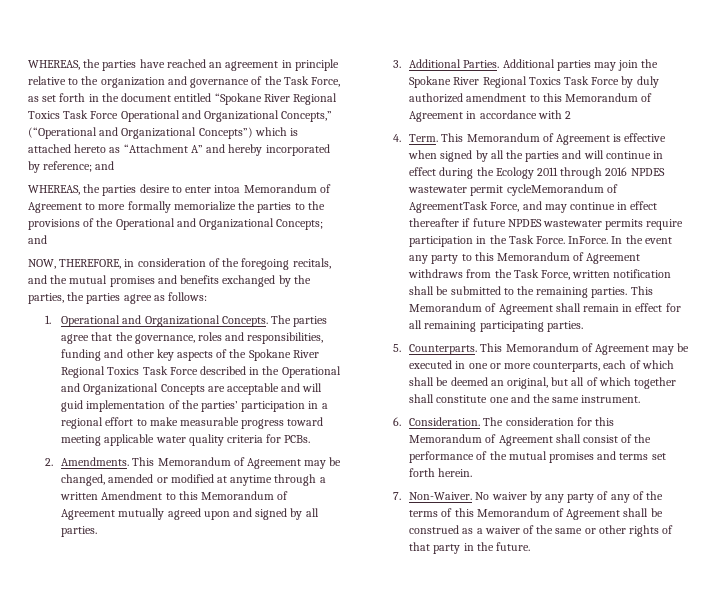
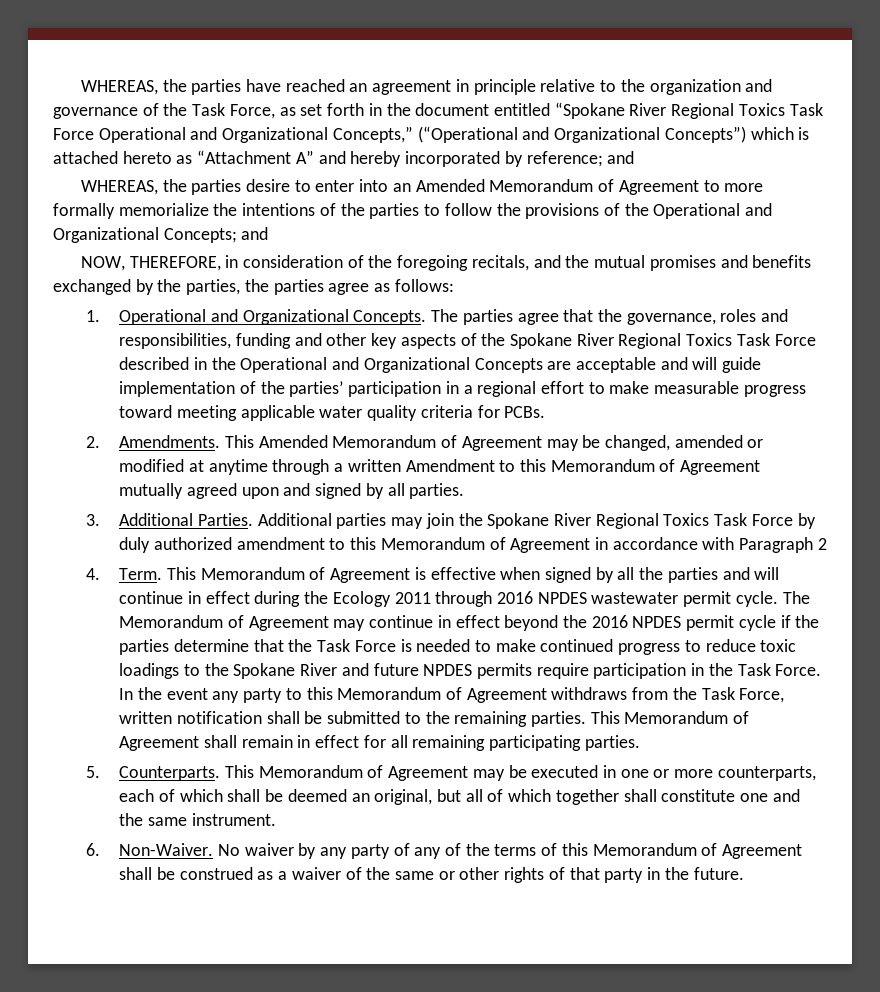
- WHEREAS, the parties desire to enter intoa Memorandum of Agreement to more formally memorialize the parties to the provisions of the Operational and Organizational Concepts; and
+ WHEREAS, the parties desire to enter into an Amended Memorandum of Agreement to more formally memorialize the intentions of the parties to follow the provisions of the Operational and Organizational Concepts; and
- The parties agree that the governance, roles and responsibilities, funding and other key aspects of the Spokane River Regional Toxics Task Force described in the Operational and Organizational Concepts are acceptable and will guid implementation of the parties’ participation in a regional effort to make measurable progress toward meeting applicable water quality criteria for PCBs.
+ The parties agree that the governance, roles and responsibilities, funding and other key aspects of the Spokane River Regional Toxics Task Force described in the Operational and Organizational Concepts are acceptable and will guide implementation of the parties’ participation in a regional effort to make measurable progress toward meeting applicable water quality criteria for PCBs.
- This Memorandum of Agreement may be changed, amended or modified at anytime through a written Amendment to this Memorandum of Agreement mutually agreed upon and signed by all parties.
+ This Amended Memorandum of Agreement may be changed, amended or modified at anytime through a written Amendment to this Memorandum of Agreement mutually agreed upon and signed by all parties.
- Additional parties may join the Spokane River Regional Toxics Task Force by duly authorized amendment to this Memorandum of Agreement in accordance with 2
+ Additional parties may join the Spokane River Regional Toxics Task Force by duly authorized amendment to this Memorandum of Agreement in accordance with Paragraph 2
- This Memorandum of Agreement is effective when signed by all the parties and will continue in effect during the Ecology 2011 through 2016 NPDES wastewater permit cycleMemorandum of AgreementTask Force, and may continue in effect thereafter if future NPDES wastewater permits require participation in the Task Force.
+ This Memorandum of Agreement is effective when signed by all the parties and will continue in effect during the Ecology 2011 through 2016 NPDES wastewater permit cycle. The Memorandum of Agreement may continue in effect beyond the 2016 NPDES permit cycle if the parties determine that the Task Force is needed to make continued progress to reduce toxic loadings to the Spokane River and future NPDES permits require participation in the Task Force.
- InForce.
- 6. Consideration. The consideration for this Memorandum of Agreement shall consist of the performance of the mutual promises and terms set forth herein.
- 7. Non-Waiver.
+ 6. Non-Waiver.

